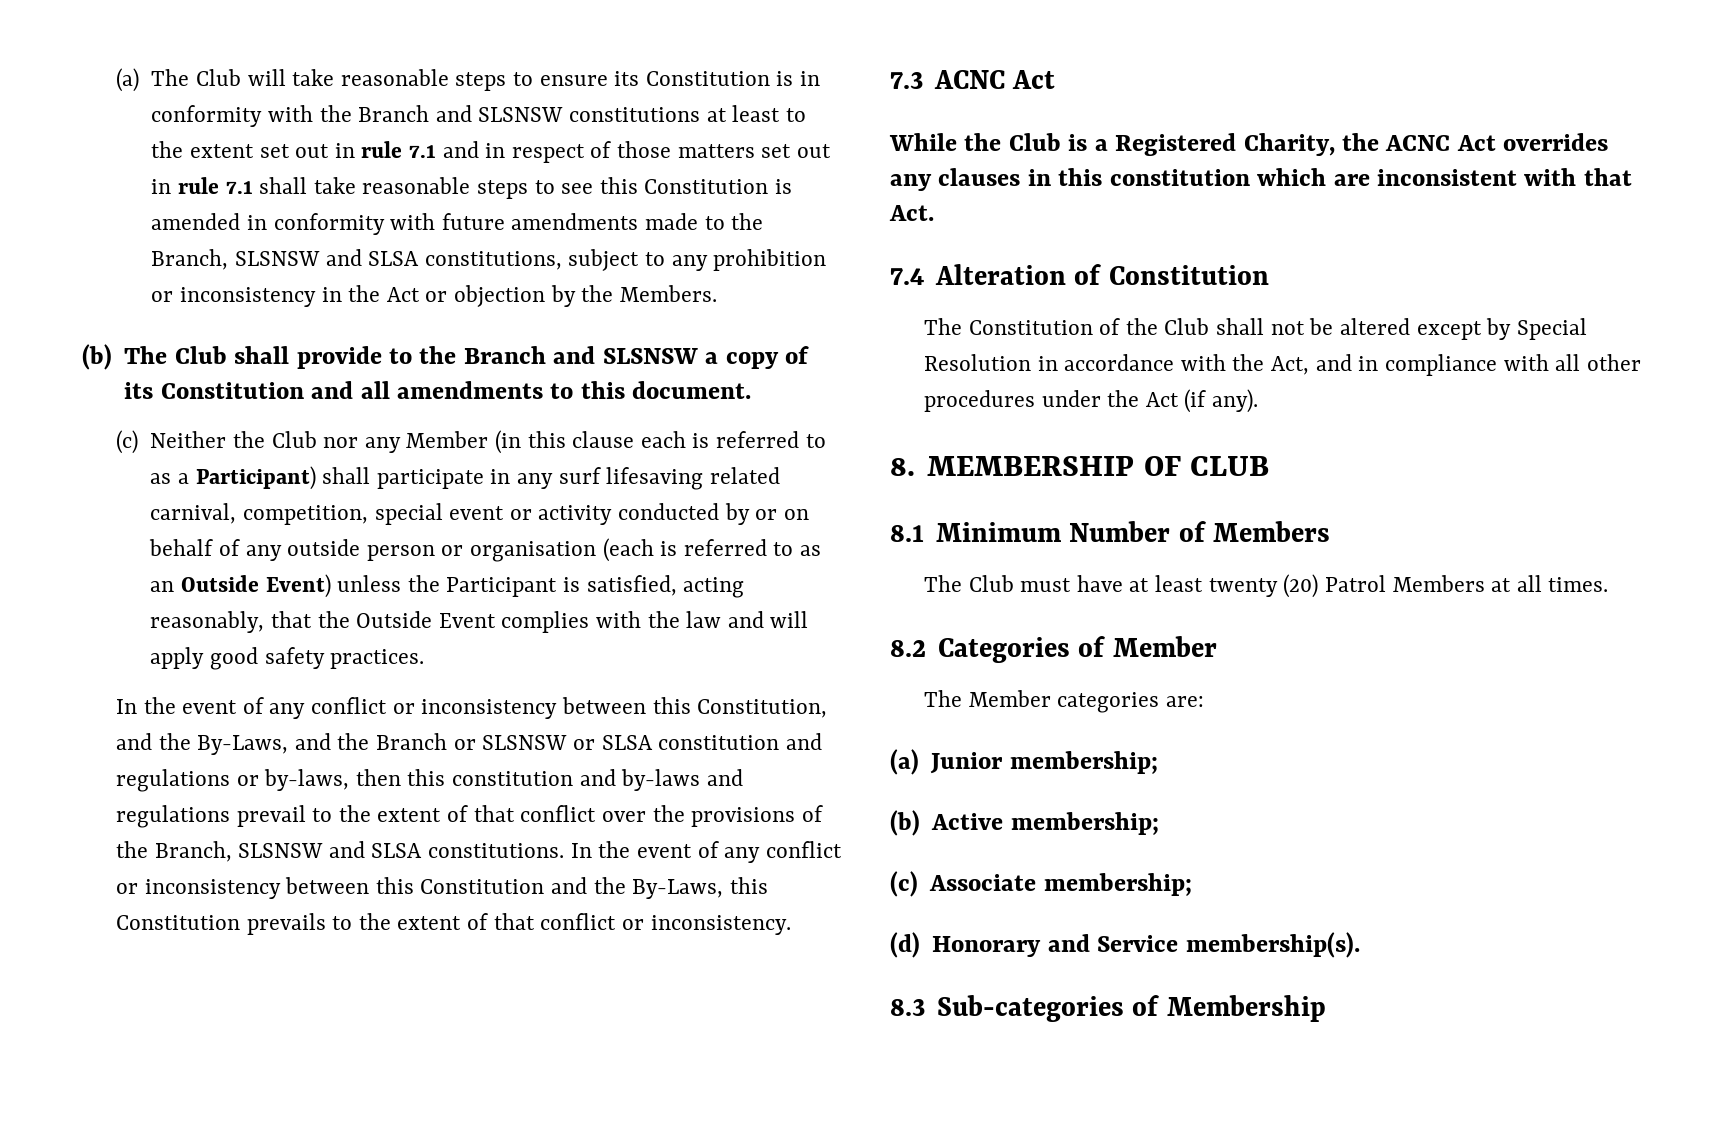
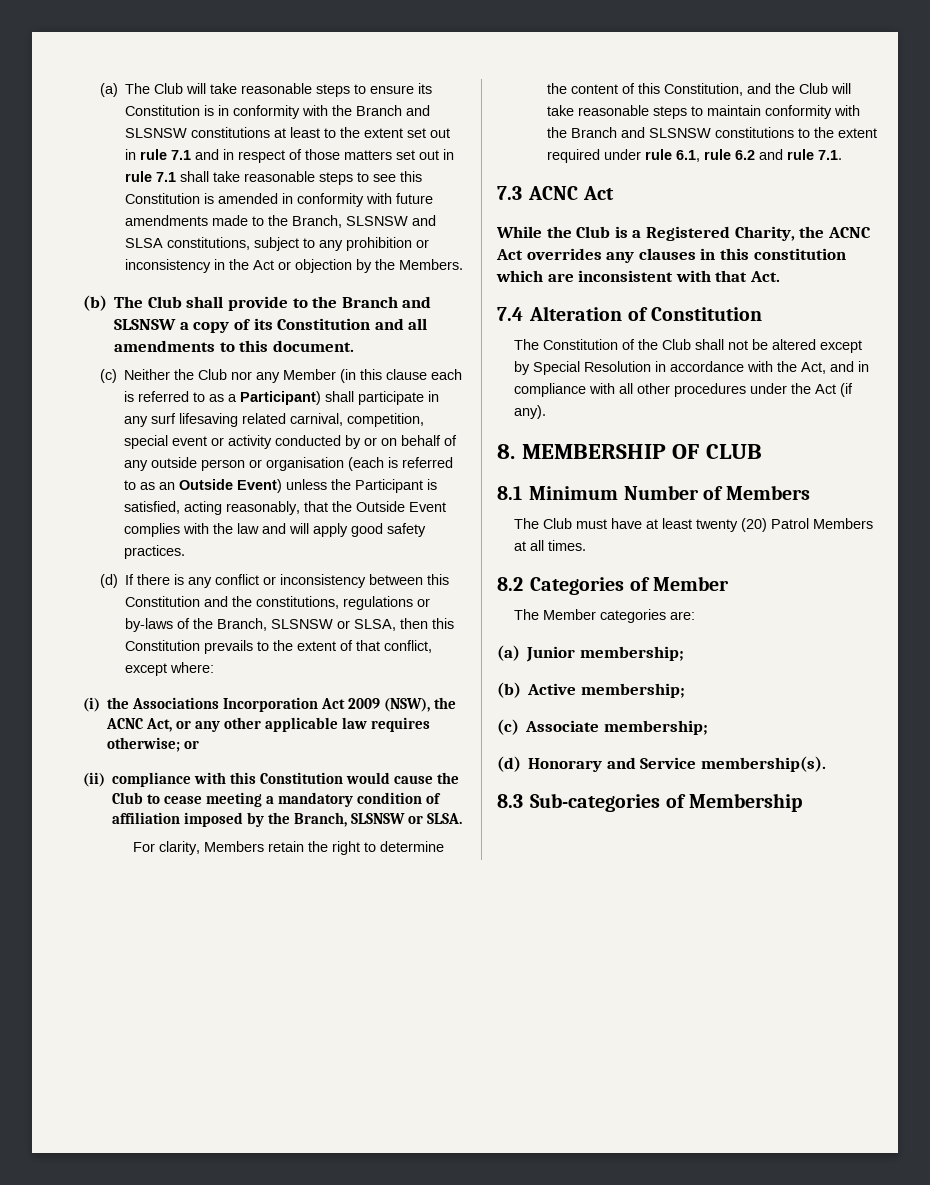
- In the event of any conflict or inconsistency between this Constitution, and the By-Laws, and the Branch or SLSNSW or SLSA constitution and regulations or by-laws, then this constitution and by-laws and regulations prevail to the extent of that conflict over the provisions of the Branch, SLSNSW and SLSA constitutions. In the event of any conflict or inconsistency between this Constitution and the By-Laws, this Constitution prevails to the extent of that conflict or inconsistency.
+ (d) If there is any conflict or inconsistency between this Constitution and the constitutions, regulations or by‑laws of the Branch, SLSNSW or SLSA, then this Constitution prevails to the extent of that conflict, except where:
+ (i) the Associations Incorporation Act 2009 (NSW), the ACNC Act, or any other applicable law requires otherwise; or
+ (ii) compliance with this Constitution would cause the Club to cease meeting a mandatory condition of affiliation imposed by the Branch, SLSNSW or SLSA.
+ For clarity, Members retain the right to determine the content of this Constitution, and the Club will take reasonable steps to maintain conformity with the Branch and SLSNSW constitutions to the extent required under rule 6.1, rule 6.2 and rule 7.1.

